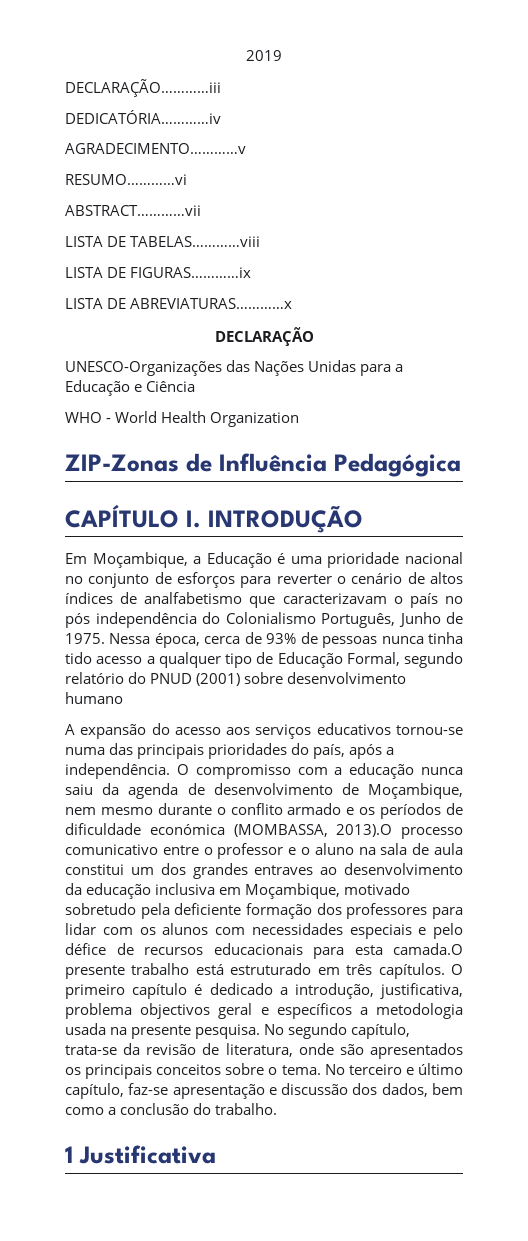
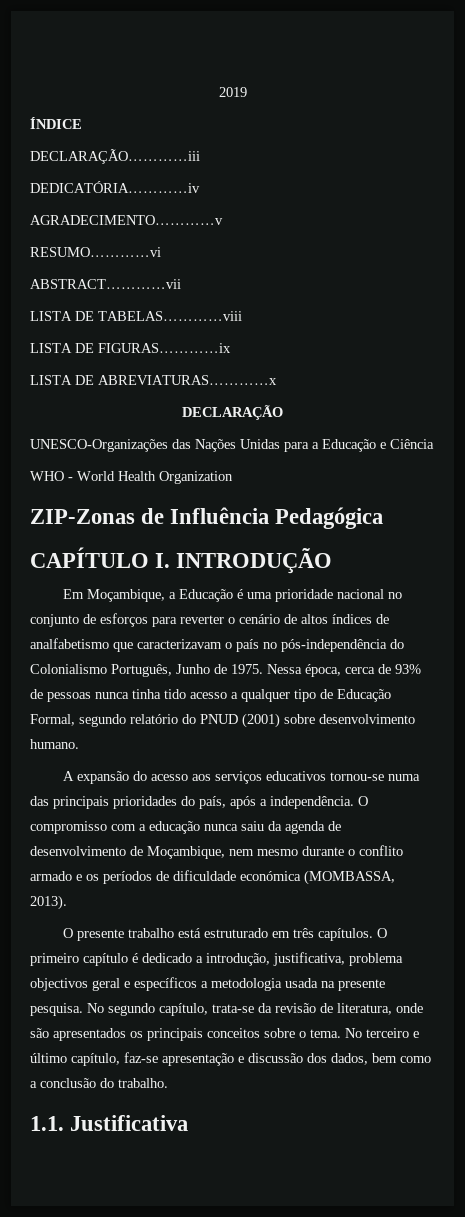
+ ÍNDICE
- Em Moçambique, a Educação é uma prioridade nacional no conjunto de esforços para reverter o cenário de altos índices de analfabetismo que caracterizavam o país no pós independência do Colonialismo Português, Junho de 1975.
+ Em Moçambique, a Educação é uma prioridade nacional no conjunto de esforços para reverter o cenário de altos índices de analfabetismo que caracterizavam o país no pós-independência do Colonialismo Português, Junho de 1975.
- Nessa época, cerca de 93% de pessoas nunca tinha tido acesso a qualquer tipo de Educação Formal, segundo relatório do PNUD (2001) sobre desenvolvimento humano
+ Nessa época, cerca de 93% de pessoas nunca tinha tido acesso a qualquer tipo de Educação Formal, segundo relatório do PNUD (2001) sobre desenvolvimento humano.
- O compromisso com a educação nunca saiu da agenda de desenvolvimento de Moçambique, nem mesmo durante o conflito armado e os períodos de dificuldade económica (MOMBASSA, 2013).O processo comunicativo entre o professor e o aluno na sala de aula constitui um dos grandes entraves ao desenvolvimento da educação inclusiva em Moçambique, motivado sobretudo pela deficiente formação dos professores para lidar com os alunos com necessidades especiais e pelo défice de recursos educacionais para esta camada.O presente trabalho está estruturado em três capítulos.
+ O compromisso com a educação nunca saiu da agenda de desenvolvimento de Moçambique, nem mesmo durante o conflito armado e os períodos de dificuldade económica (MOMBASSA, 2013).
+ O presente trabalho está estruturado em três capítulos.
- 1 Justificativa
+ 1.1. Justificativa

